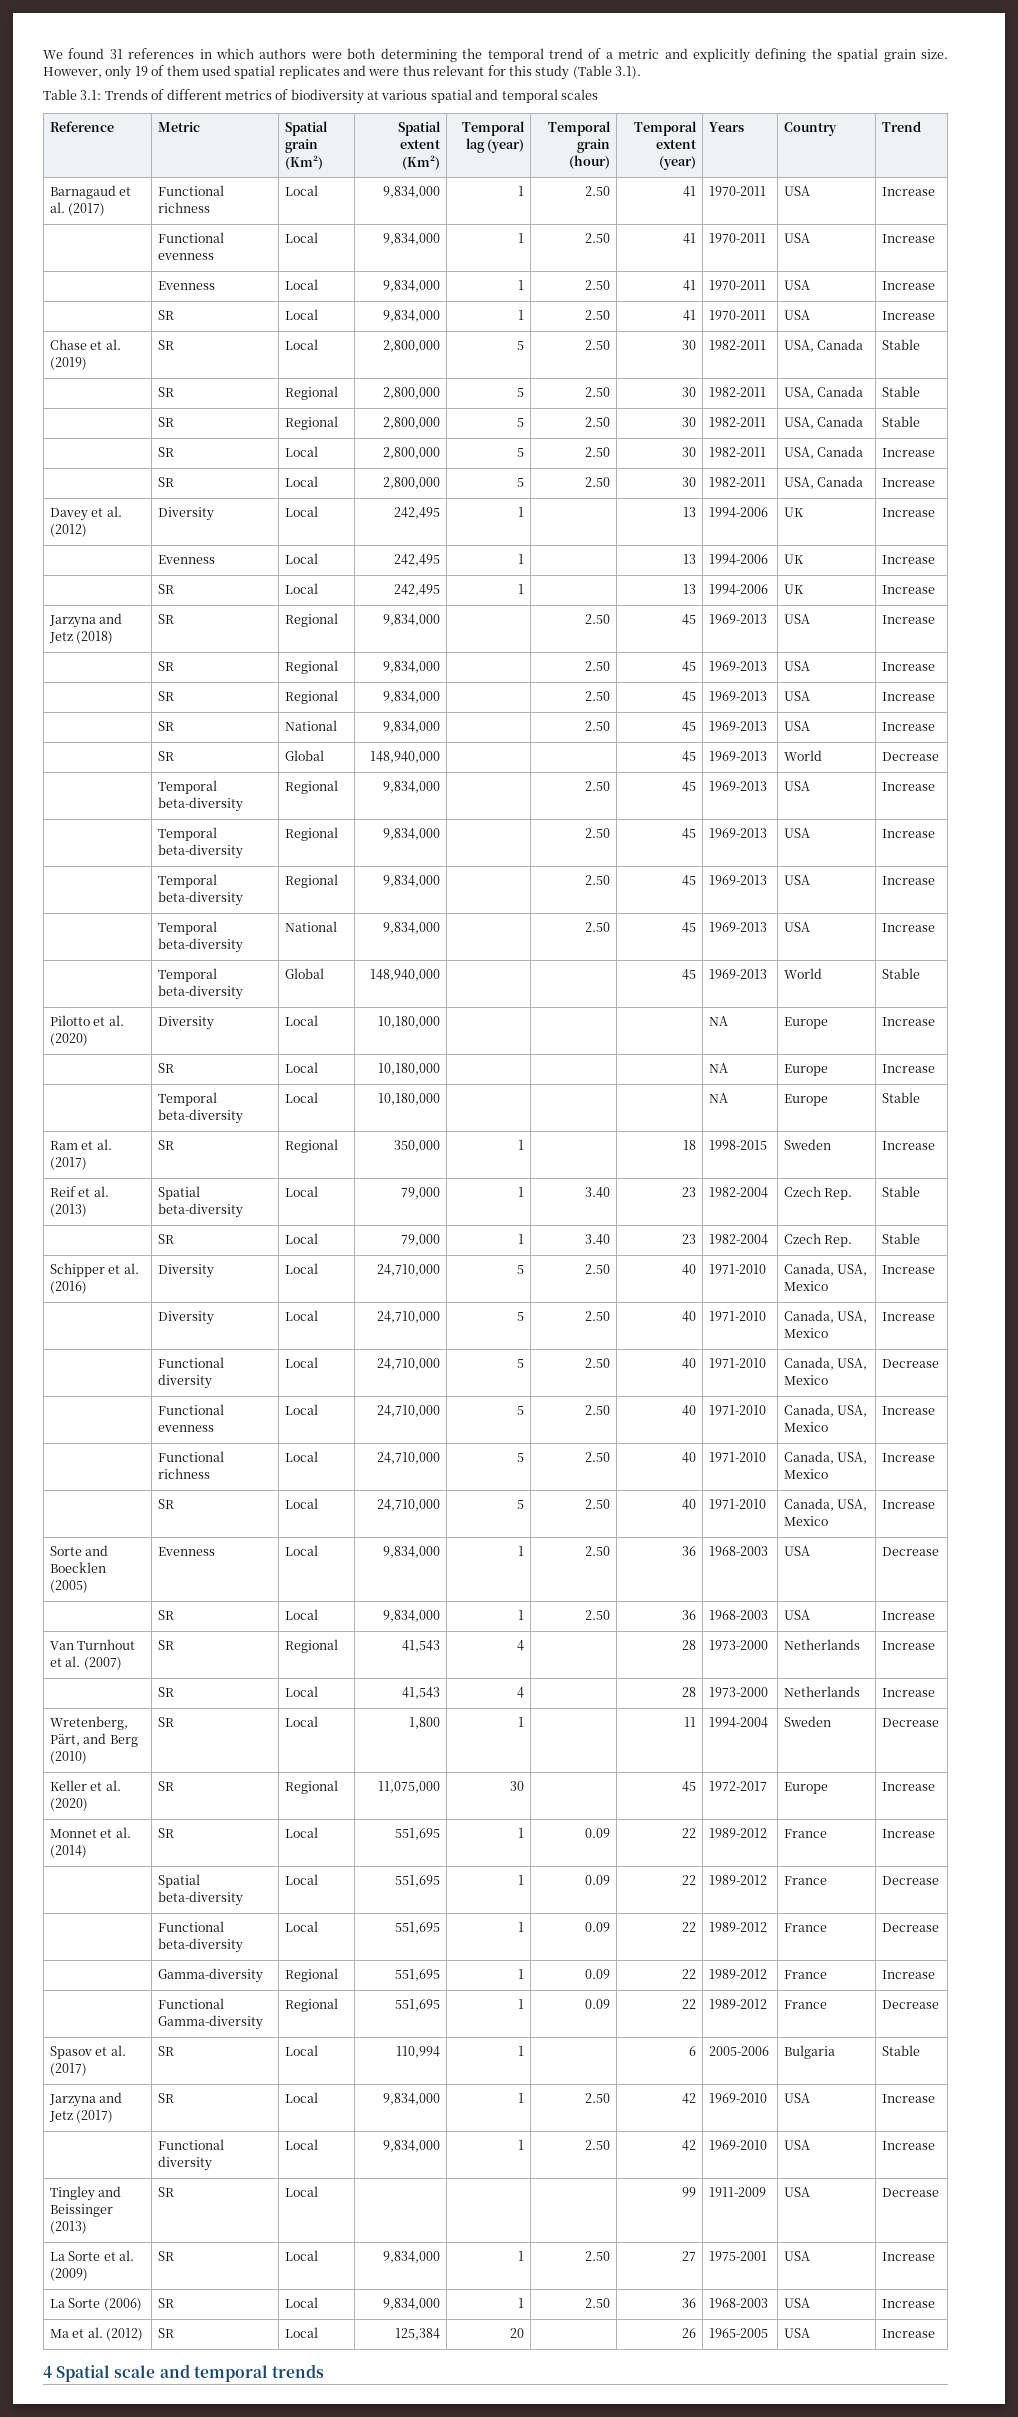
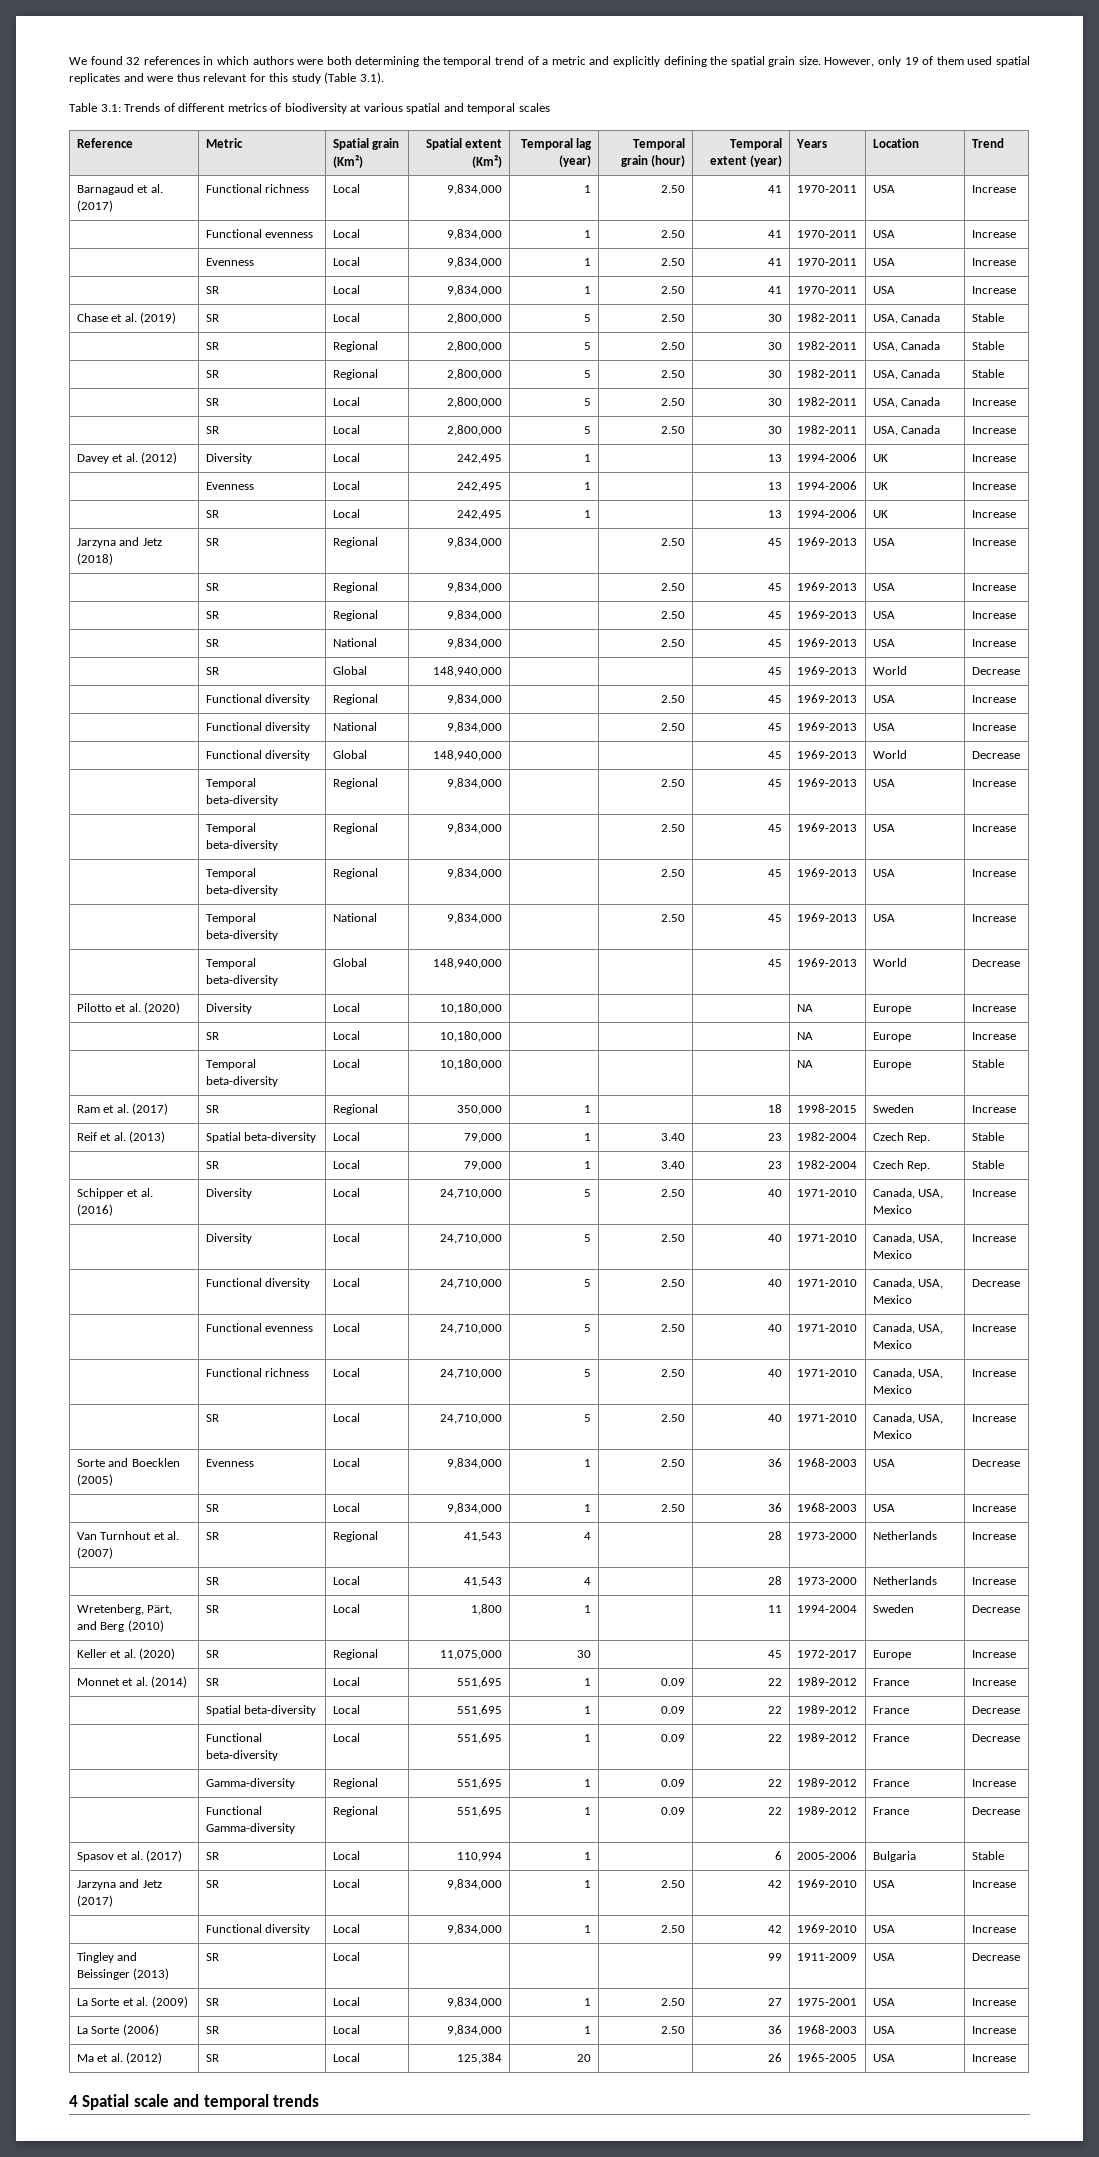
- We found 31 references in which authors were both determining the temporal trend of a metric and explicitly defining the spatial grain size.
+ We found 32 references in which authors were both determining the temporal trend of a metric and explicitly defining the spatial grain size.
- Reference | Metric | Spatial grain (Km²) | Spatial extent (Km²) | Temporal lag (year) | Temporal grain (hour) | Temporal extent (year) | Years | Country | Trend
+ Reference | Metric | Spatial grain (Km²) | Spatial extent (Km²) | Temporal lag (year) | Temporal grain (hour) | Temporal extent (year) | Years | Location | Trend
+ | Functional diversity | Regional | 9,834,000 | | 2.50 | 45 | 1969-2013 | USA | Increase
+ | Functional diversity | National | 9,834,000 | | 2.50 | 45 | 1969-2013 | USA | Increase
+ | Functional diversity | Global | 148,940,000 | | | 45 | 1969-2013 | World | Decrease
- | Temporal beta-diversity | Global | 148,940,000 | | | 45 | 1969-2013 | World | Stable
+ | Temporal beta-diversity | Global | 148,940,000 | | | 45 | 1969-2013 | World | Decrease

